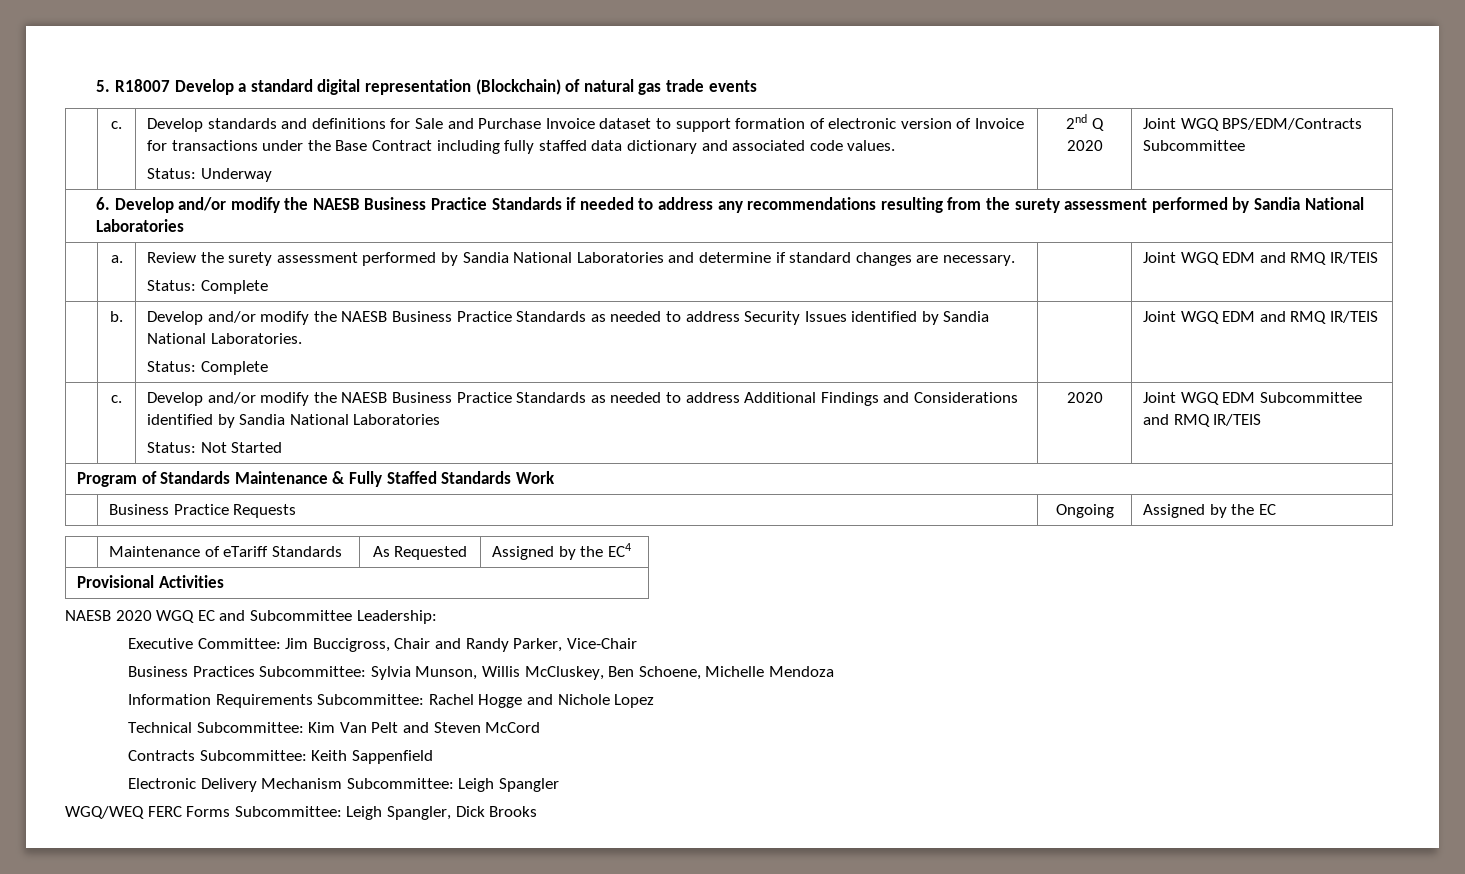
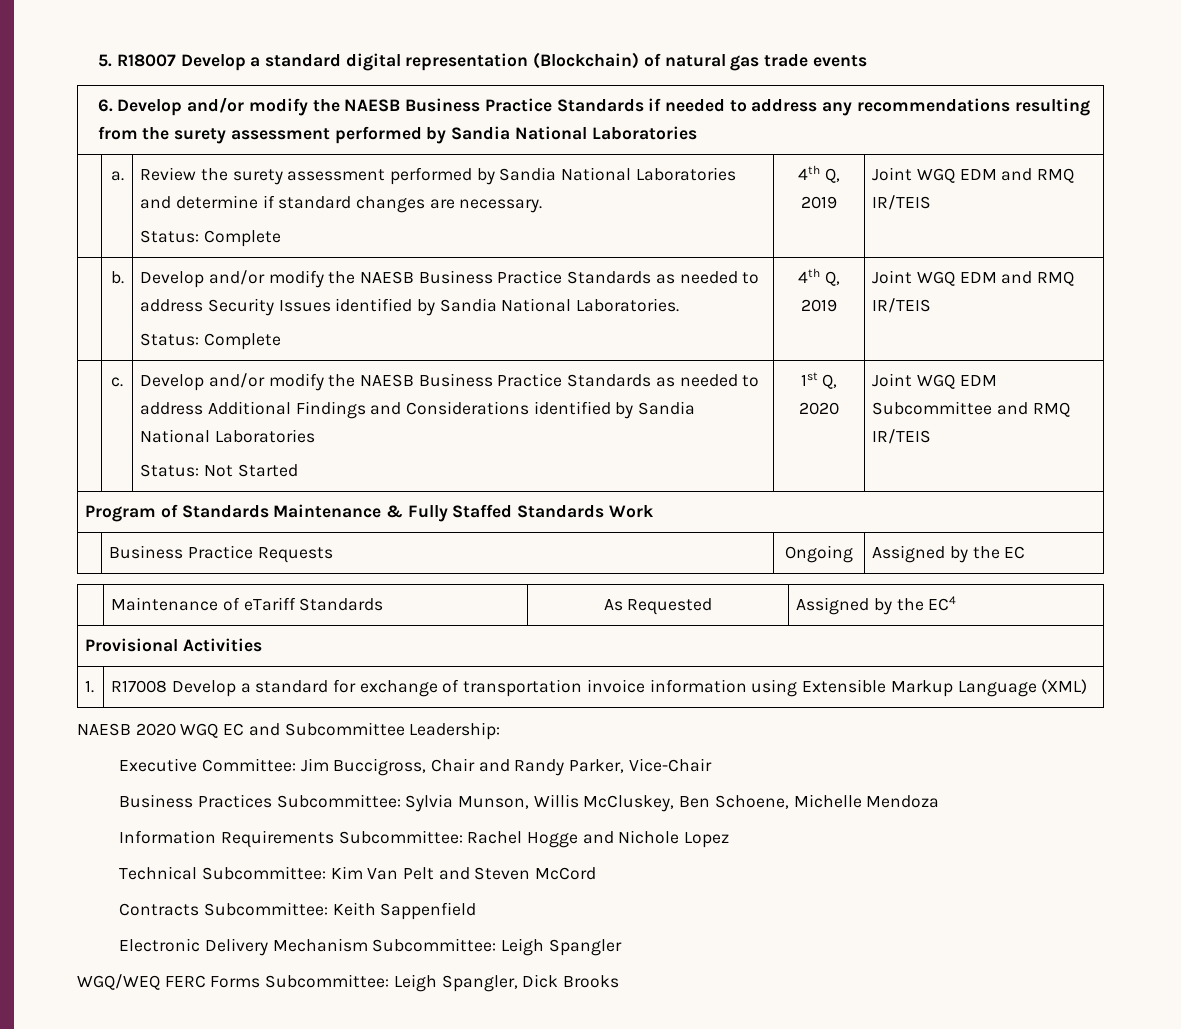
- c. | Develop standards and definitions for Sale and Purchase Invoice dataset to support formation of electronic version of Invoice for transactions under the Base Contract including fully staffed data dictionary and associated code values.
- Status: Underway | 2nd Q 2020 | Joint WGQ BPS/EDM/Contracts Subcommittee
  | a. | Review the surety assessment performed by Sandia National Laboratories and determine if standard changes are necessary.
- Status: Complete | | Joint WGQ EDM and RMQ IR/TEIS
+ Status: Complete | 4th Q, 2019 | Joint WGQ EDM and RMQ IR/TEIS
  | b. | Develop and/or modify the NAESB Business Practice Standards as needed to address Security Issues identified by Sandia National Laboratories.
- Status: Complete | | Joint WGQ EDM and RMQ IR/TEIS
+ Status: Complete | 4th Q, 2019 | Joint WGQ EDM and RMQ IR/TEIS
  | c. | Develop and/or modify the NAESB Business Practice Standards as needed to address Additional Findings and Considerations identified by Sandia National Laboratories
- Status: Not Started | 2020 | Joint WGQ EDM Subcommittee and RMQ IR/TEIS
+ Status: Not Started | 1st Q, 2020 | Joint WGQ EDM Subcommittee and RMQ IR/TEIS
+ 1. | R17008 Develop a standard for exchange of transportation invoice information using Extensible Markup Language (XML)

